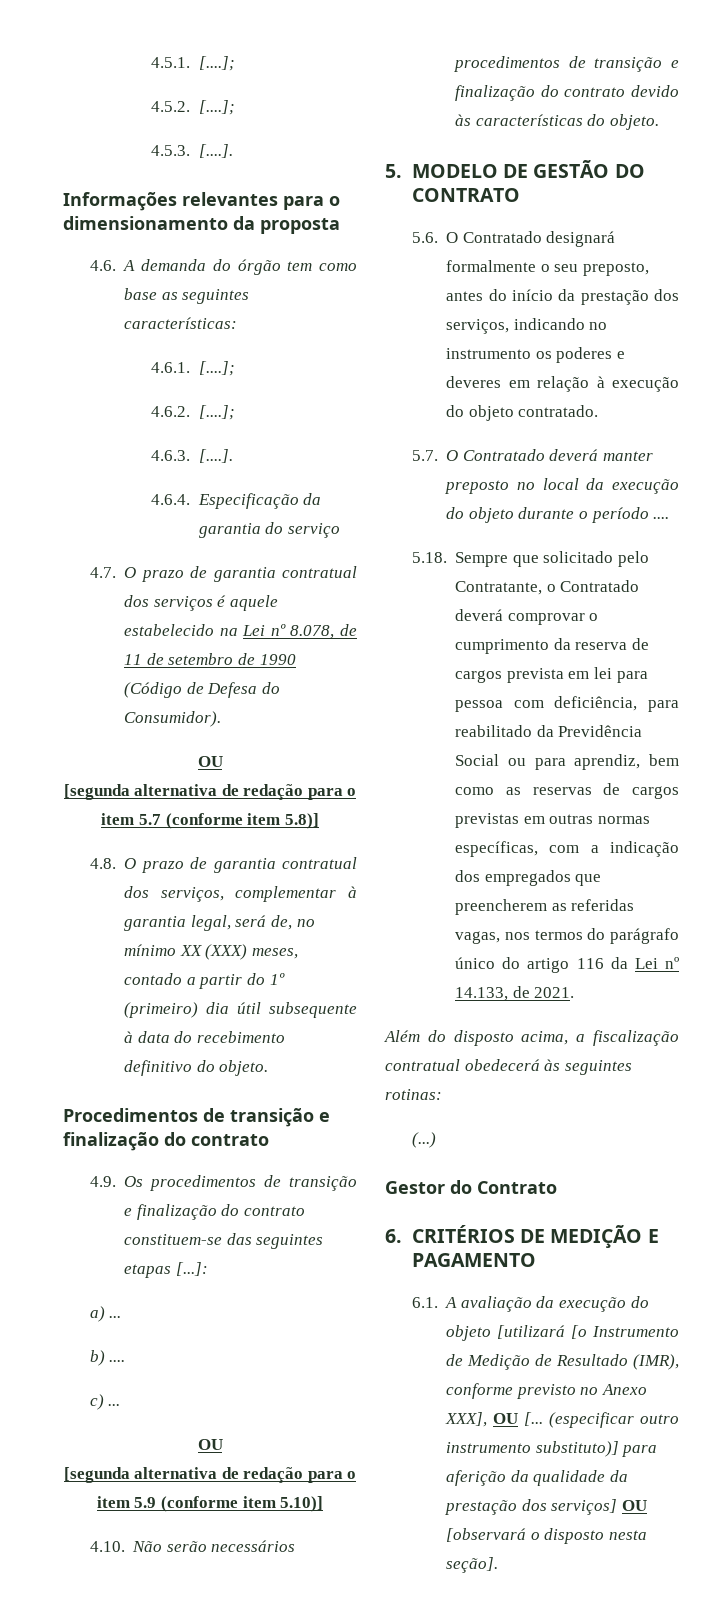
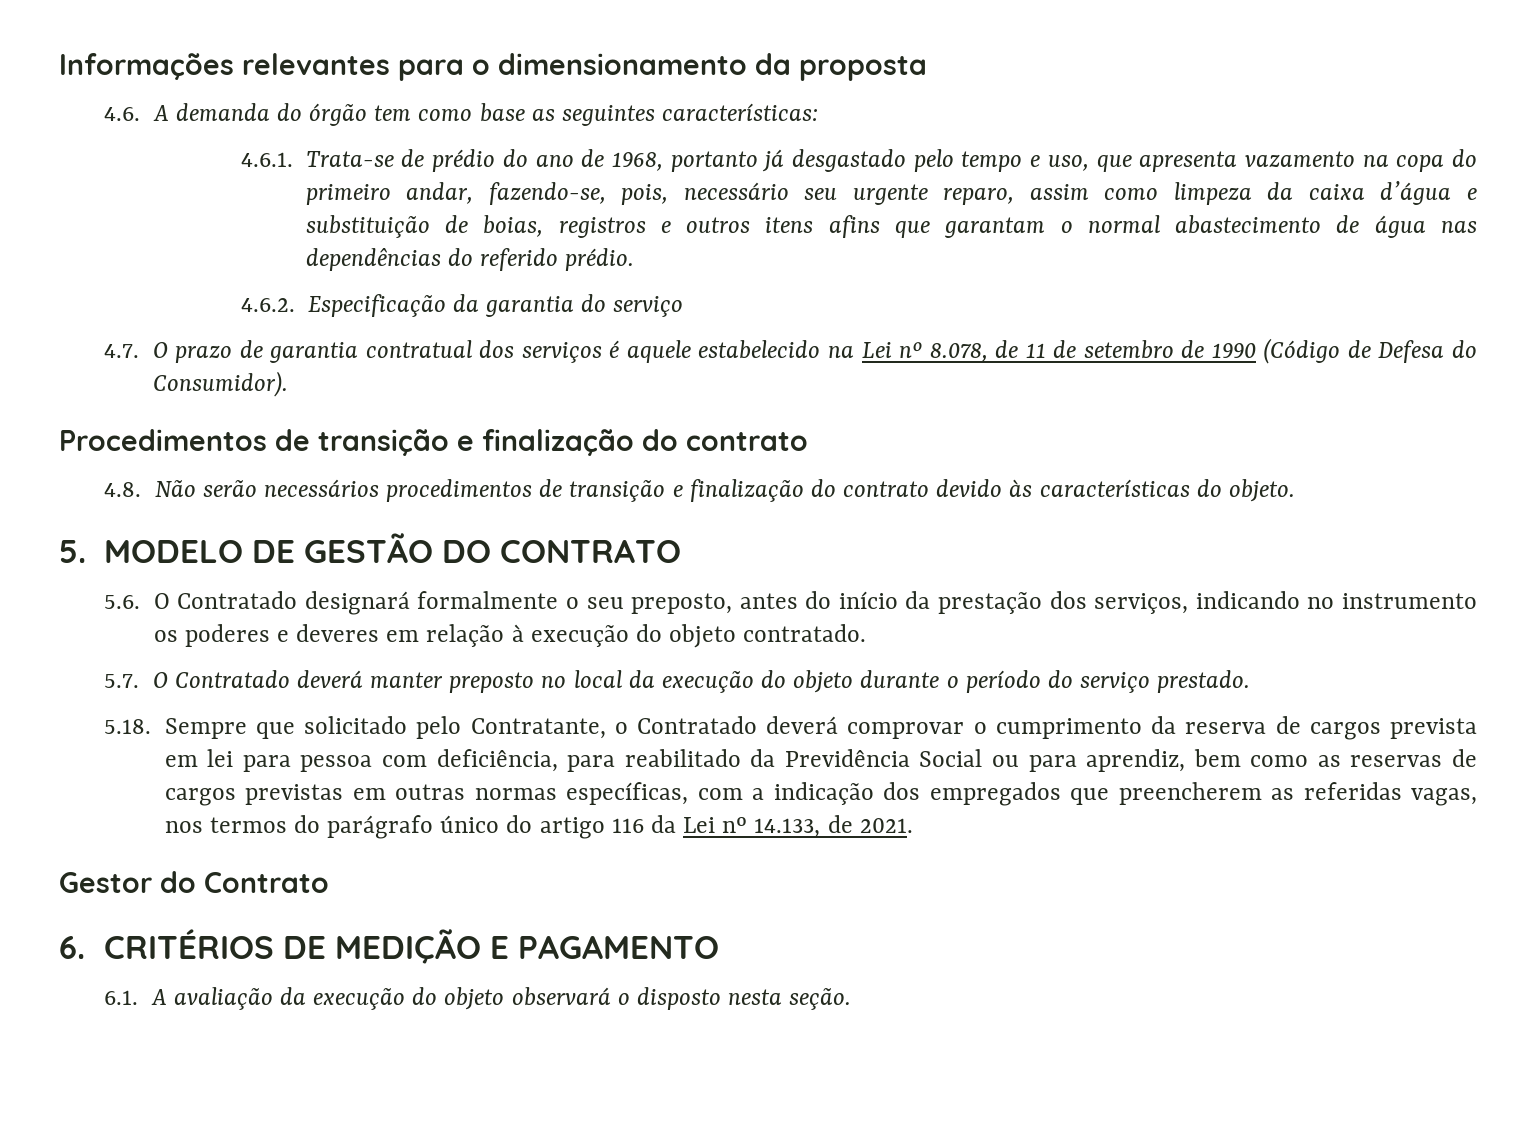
- 4.5.1. [....];
- 4.5.2. [....];
- 4.5.3. [....].
- 4.6.1. [....];
- 4.6.2. [....];
- 4.6.3. [....].
- 4.6.4. Especificação da garantia do serviço
+ 4.6.1. Trata-se de prédio do ano de 1968, portanto já desgastado pelo tempo e uso, que apresenta vazamento na copa do primeiro andar, fazendo-se, pois, necessário seu urgente reparo, assim como limpeza da caixa d’água e substituição de boias, registros e outros itens afins que garantam o normal abastecimento de água nas dependências do referido prédio.
+ 4.6.2. Especificação da garantia do serviço
  4.7. O prazo de garantia contratual dos serviços é aquele estabelecido na Lei nº 8.078, de 11 de setembro de 1990 (Código de Defesa do Consumidor).
- OU
- [segunda alternativa de redação para o item 5.7 (conforme item 5.8)]
- 4.8. O prazo de garantia contratual dos serviços, complementar à garantia legal, será de, no mínimo XX (XXX) meses, contado a partir do 1º (primeiro) dia útil subsequente à data do recebimento definitivo do objeto.
- 4.9. Os procedimentos de transição e finalização do contrato constituem-se das seguintes etapas [...]:
- a) ...
- b) ....
- c) ...
- OU
- [segunda alternativa de redação para o item 5.9 (conforme item 5.10)]
- 4.10. Não serão necessários procedimentos de transição e finalização do contrato devido às características do objeto.
+ 4.8. Não serão necessários procedimentos de transição e finalização do contrato devido às características do objeto.
- 5.7. O Contratado deverá manter preposto no local da execução do objeto durante o período ....
+ 5.7. O Contratado deverá manter preposto no local da execução do objeto durante o período do serviço prestado.
- Além do disposto acima, a fiscalização contratual obedecerá às seguintes rotinas:
- (...)
- 6.1. A avaliação da execução do objeto [utilizará [o Instrumento de Medição de Resultado (IMR), conforme previsto no Anexo XXX], OU [... (especificar outro instrumento substituto)] para aferição da qualidade da prestação dos serviços] OU [observará o disposto nesta seção].
+ 6.1. A avaliação da execução do objeto observará o disposto nesta seção.

